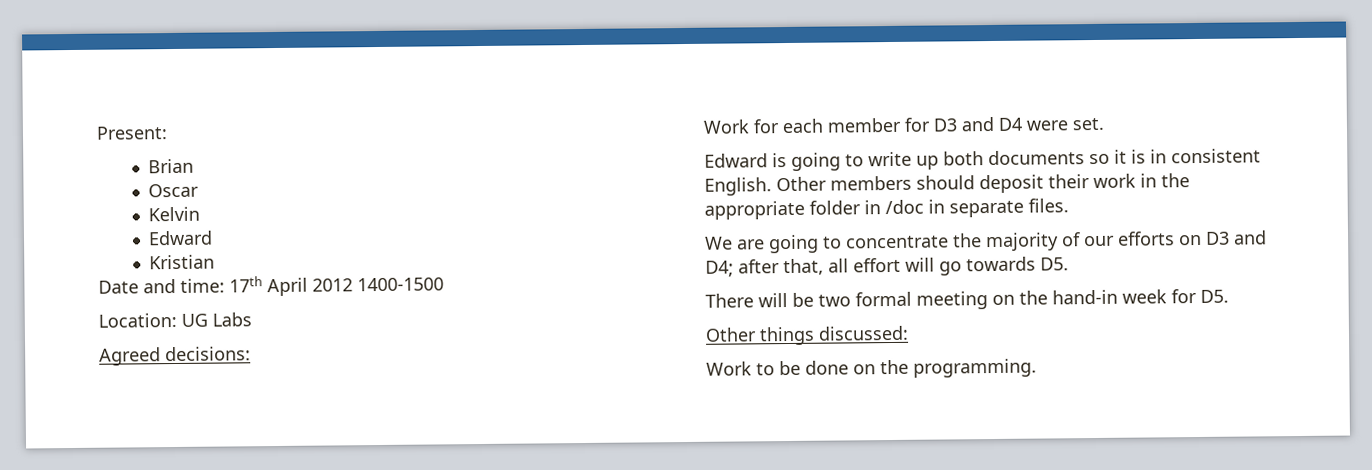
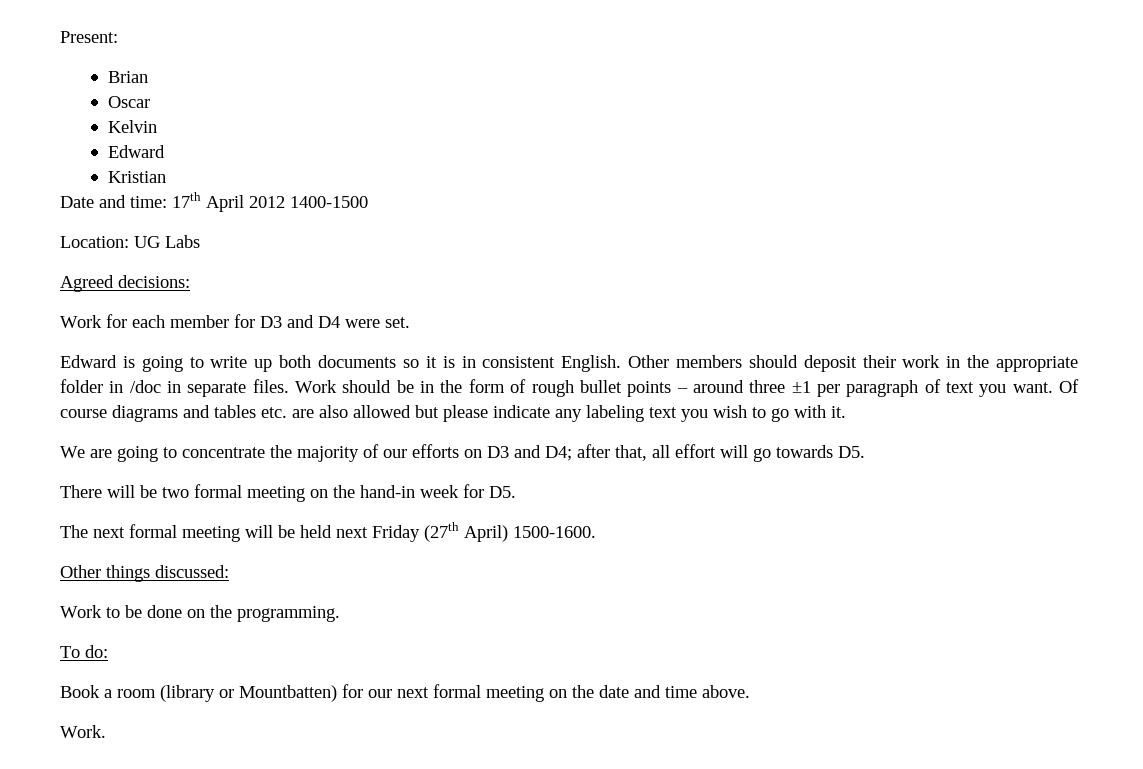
+ Work should be in the form of rough bullet points – around three ±1 per paragraph of text you want. Of course diagrams and tables etc. are also allowed but please indicate any labeling text you wish to go with it.
+ The next formal meeting will be held next Friday (27th April) 1500-1600.
+ To do:
+ Book a room (library or Mountbatten) for our next formal meeting on the date and time above.
+ Work.

